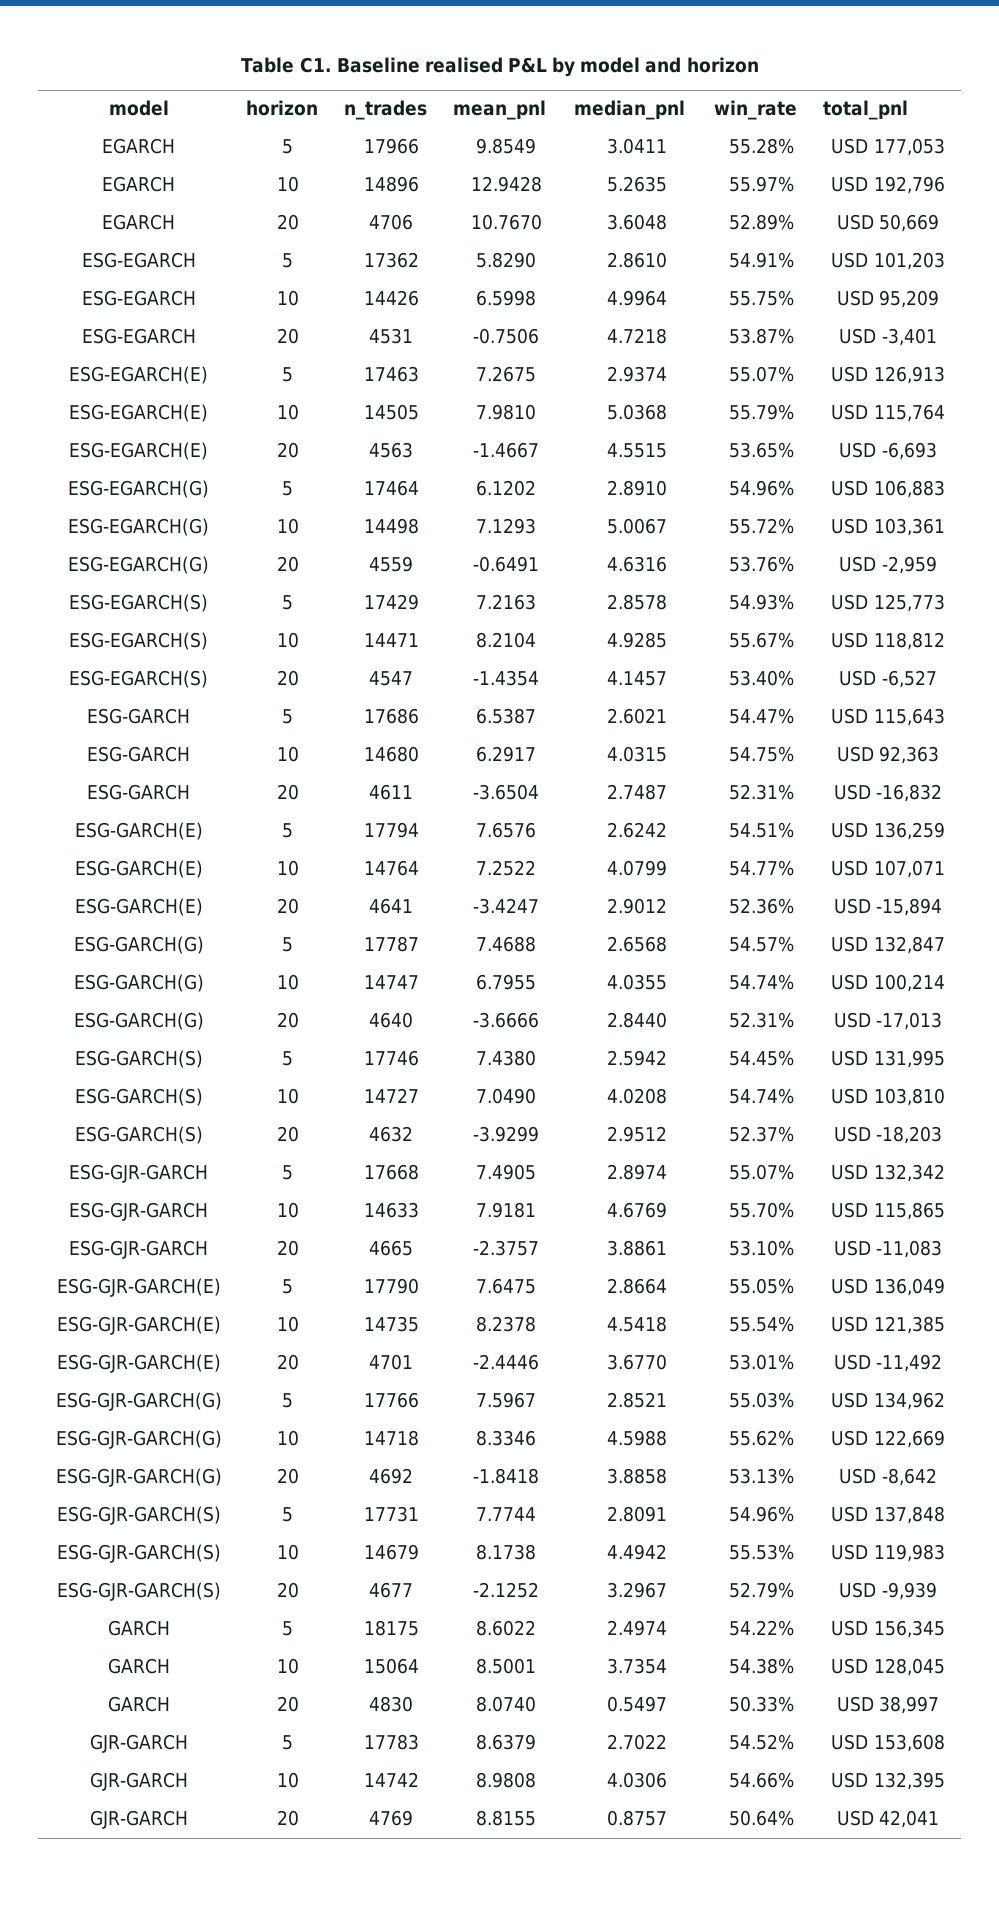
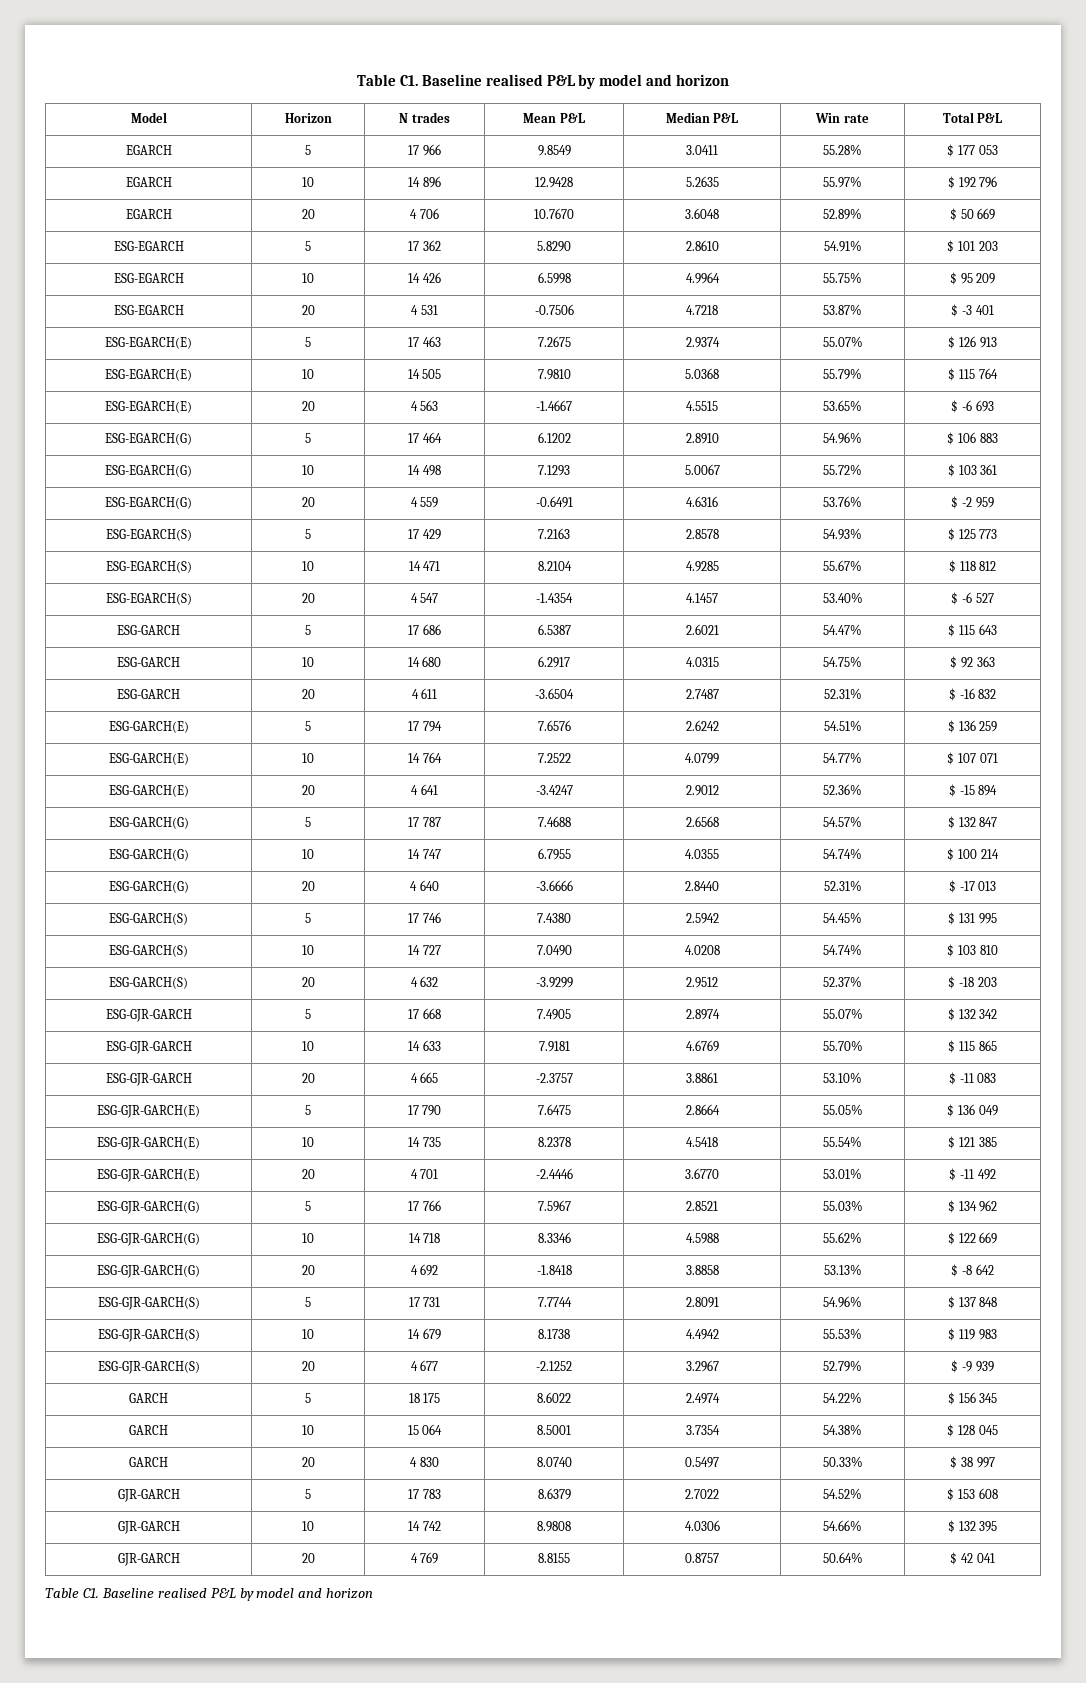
- model | horizon | n_trades | mean_pnl | median_pnl | win_rate | total_pnl
+ Model | Horizon | N trades | Mean P&L | Median P&L | Win rate | Total P&L
- EGARCH | 5 | 17966 | 9.8549 | 3.0411 | 55.28% | USD 177,053
+ EGARCH | 5 | 17 966 | 9.8549 | 3.0411 | 55.28% | $ 177 053
- EGARCH | 10 | 14896 | 12.9428 | 5.2635 | 55.97% | USD 192,796
+ EGARCH | 10 | 14 896 | 12.9428 | 5.2635 | 55.97% | $ 192 796
- EGARCH | 20 | 4706 | 10.7670 | 3.6048 | 52.89% | USD 50,669
+ EGARCH | 20 | 4 706 | 10.7670 | 3.6048 | 52.89% | $ 50 669
- ESG-EGARCH | 5 | 17362 | 5.8290 | 2.8610 | 54.91% | USD 101,203
+ ESG-EGARCH | 5 | 17 362 | 5.8290 | 2.8610 | 54.91% | $ 101 203
- ESG-EGARCH | 10 | 14426 | 6.5998 | 4.9964 | 55.75% | USD 95,209
+ ESG-EGARCH | 10 | 14 426 | 6.5998 | 4.9964 | 55.75% | $ 95 209
- ESG-EGARCH | 20 | 4531 | -0.7506 | 4.7218 | 53.87% | USD -3,401
+ ESG-EGARCH | 20 | 4 531 | -0.7506 | 4.7218 | 53.87% | $ -3 401
- ESG-EGARCH(E) | 5 | 17463 | 7.2675 | 2.9374 | 55.07% | USD 126,913
+ ESG-EGARCH(E) | 5 | 17 463 | 7.2675 | 2.9374 | 55.07% | $ 126 913
- ESG-EGARCH(E) | 10 | 14505 | 7.9810 | 5.0368 | 55.79% | USD 115,764
+ ESG-EGARCH(E) | 10 | 14 505 | 7.9810 | 5.0368 | 55.79% | $ 115 764
- ESG-EGARCH(E) | 20 | 4563 | -1.4667 | 4.5515 | 53.65% | USD -6,693
+ ESG-EGARCH(E) | 20 | 4 563 | -1.4667 | 4.5515 | 53.65% | $ -6 693
- ESG-EGARCH(G) | 5 | 17464 | 6.1202 | 2.8910 | 54.96% | USD 106,883
+ ESG-EGARCH(G) | 5 | 17 464 | 6.1202 | 2.8910 | 54.96% | $ 106 883
- ESG-EGARCH(G) | 10 | 14498 | 7.1293 | 5.0067 | 55.72% | USD 103,361
+ ESG-EGARCH(G) | 10 | 14 498 | 7.1293 | 5.0067 | 55.72% | $ 103 361
- ESG-EGARCH(G) | 20 | 4559 | -0.6491 | 4.6316 | 53.76% | USD -2,959
+ ESG-EGARCH(G) | 20 | 4 559 | -0.6491 | 4.6316 | 53.76% | $ -2 959
- ESG-EGARCH(S) | 5 | 17429 | 7.2163 | 2.8578 | 54.93% | USD 125,773
+ ESG-EGARCH(S) | 5 | 17 429 | 7.2163 | 2.8578 | 54.93% | $ 125 773
- ESG-EGARCH(S) | 10 | 14471 | 8.2104 | 4.9285 | 55.67% | USD 118,812
+ ESG-EGARCH(S) | 10 | 14 471 | 8.2104 | 4.9285 | 55.67% | $ 118 812
- ESG-EGARCH(S) | 20 | 4547 | -1.4354 | 4.1457 | 53.40% | USD -6,527
+ ESG-EGARCH(S) | 20 | 4 547 | -1.4354 | 4.1457 | 53.40% | $ -6 527
- ESG-GARCH | 5 | 17686 | 6.5387 | 2.6021 | 54.47% | USD 115,643
+ ESG-GARCH | 5 | 17 686 | 6.5387 | 2.6021 | 54.47% | $ 115 643
- ESG-GARCH | 10 | 14680 | 6.2917 | 4.0315 | 54.75% | USD 92,363
+ ESG-GARCH | 10 | 14 680 | 6.2917 | 4.0315 | 54.75% | $ 92 363
- ESG-GARCH | 20 | 4611 | -3.6504 | 2.7487 | 52.31% | USD -16,832
+ ESG-GARCH | 20 | 4 611 | -3.6504 | 2.7487 | 52.31% | $ -16 832
- ESG-GARCH(E) | 5 | 17794 | 7.6576 | 2.6242 | 54.51% | USD 136,259
+ ESG-GARCH(E) | 5 | 17 794 | 7.6576 | 2.6242 | 54.51% | $ 136 259
- ESG-GARCH(E) | 10 | 14764 | 7.2522 | 4.0799 | 54.77% | USD 107,071
+ ESG-GARCH(E) | 10 | 14 764 | 7.2522 | 4.0799 | 54.77% | $ 107 071
- ESG-GARCH(E) | 20 | 4641 | -3.4247 | 2.9012 | 52.36% | USD -15,894
+ ESG-GARCH(E) | 20 | 4 641 | -3.4247 | 2.9012 | 52.36% | $ -15 894
- ESG-GARCH(G) | 5 | 17787 | 7.4688 | 2.6568 | 54.57% | USD 132,847
+ ESG-GARCH(G) | 5 | 17 787 | 7.4688 | 2.6568 | 54.57% | $ 132 847
- ESG-GARCH(G) | 10 | 14747 | 6.7955 | 4.0355 | 54.74% | USD 100,214
+ ESG-GARCH(G) | 10 | 14 747 | 6.7955 | 4.0355 | 54.74% | $ 100 214
- ESG-GARCH(G) | 20 | 4640 | -3.6666 | 2.8440 | 52.31% | USD -17,013
+ ESG-GARCH(G) | 20 | 4 640 | -3.6666 | 2.8440 | 52.31% | $ -17 013
- ESG-GARCH(S) | 5 | 17746 | 7.4380 | 2.5942 | 54.45% | USD 131,995
+ ESG-GARCH(S) | 5 | 17 746 | 7.4380 | 2.5942 | 54.45% | $ 131 995
- ESG-GARCH(S) | 10 | 14727 | 7.0490 | 4.0208 | 54.74% | USD 103,810
+ ESG-GARCH(S) | 10 | 14 727 | 7.0490 | 4.0208 | 54.74% | $ 103 810
- ESG-GARCH(S) | 20 | 4632 | -3.9299 | 2.9512 | 52.37% | USD -18,203
+ ESG-GARCH(S) | 20 | 4 632 | -3.9299 | 2.9512 | 52.37% | $ -18 203
- ESG-GJR-GARCH | 5 | 17668 | 7.4905 | 2.8974 | 55.07% | USD 132,342
+ ESG-GJR-GARCH | 5 | 17 668 | 7.4905 | 2.8974 | 55.07% | $ 132 342
- ESG-GJR-GARCH | 10 | 14633 | 7.9181 | 4.6769 | 55.70% | USD 115,865
+ ESG-GJR-GARCH | 10 | 14 633 | 7.9181 | 4.6769 | 55.70% | $ 115 865
- ESG-GJR-GARCH | 20 | 4665 | -2.3757 | 3.8861 | 53.10% | USD -11,083
+ ESG-GJR-GARCH | 20 | 4 665 | -2.3757 | 3.8861 | 53.10% | $ -11 083
- ESG-GJR-GARCH(E) | 5 | 17790 | 7.6475 | 2.8664 | 55.05% | USD 136,049
+ ESG-GJR-GARCH(E) | 5 | 17 790 | 7.6475 | 2.8664 | 55.05% | $ 136 049
- ESG-GJR-GARCH(E) | 10 | 14735 | 8.2378 | 4.5418 | 55.54% | USD 121,385
+ ESG-GJR-GARCH(E) | 10 | 14 735 | 8.2378 | 4.5418 | 55.54% | $ 121 385
- ESG-GJR-GARCH(E) | 20 | 4701 | -2.4446 | 3.6770 | 53.01% | USD -11,492
+ ESG-GJR-GARCH(E) | 20 | 4 701 | -2.4446 | 3.6770 | 53.01% | $ -11 492
- ESG-GJR-GARCH(G) | 5 | 17766 | 7.5967 | 2.8521 | 55.03% | USD 134,962
+ ESG-GJR-GARCH(G) | 5 | 17 766 | 7.5967 | 2.8521 | 55.03% | $ 134 962
- ESG-GJR-GARCH(G) | 10 | 14718 | 8.3346 | 4.5988 | 55.62% | USD 122,669
+ ESG-GJR-GARCH(G) | 10 | 14 718 | 8.3346 | 4.5988 | 55.62% | $ 122 669
- ESG-GJR-GARCH(G) | 20 | 4692 | -1.8418 | 3.8858 | 53.13% | USD -8,642
+ ESG-GJR-GARCH(G) | 20 | 4 692 | -1.8418 | 3.8858 | 53.13% | $ -8 642
- ESG-GJR-GARCH(S) | 5 | 17731 | 7.7744 | 2.8091 | 54.96% | USD 137,848
+ ESG-GJR-GARCH(S) | 5 | 17 731 | 7.7744 | 2.8091 | 54.96% | $ 137 848
- ESG-GJR-GARCH(S) | 10 | 14679 | 8.1738 | 4.4942 | 55.53% | USD 119,983
+ ESG-GJR-GARCH(S) | 10 | 14 679 | 8.1738 | 4.4942 | 55.53% | $ 119 983
- ESG-GJR-GARCH(S) | 20 | 4677 | -2.1252 | 3.2967 | 52.79% | USD -9,939
+ ESG-GJR-GARCH(S) | 20 | 4 677 | -2.1252 | 3.2967 | 52.79% | $ -9 939
- GARCH | 5 | 18175 | 8.6022 | 2.4974 | 54.22% | USD 156,345
+ GARCH | 5 | 18 175 | 8.6022 | 2.4974 | 54.22% | $ 156 345
- GARCH | 10 | 15064 | 8.5001 | 3.7354 | 54.38% | USD 128,045
+ GARCH | 10 | 15 064 | 8.5001 | 3.7354 | 54.38% | $ 128 045
- GARCH | 20 | 4830 | 8.0740 | 0.5497 | 50.33% | USD 38,997
+ GARCH | 20 | 4 830 | 8.0740 | 0.5497 | 50.33% | $ 38 997
- GJR-GARCH | 5 | 17783 | 8.6379 | 2.7022 | 54.52% | USD 153,608
+ GJR-GARCH | 5 | 17 783 | 8.6379 | 2.7022 | 54.52% | $ 153 608
- GJR-GARCH | 10 | 14742 | 8.9808 | 4.0306 | 54.66% | USD 132,395
+ GJR-GARCH | 10 | 14 742 | 8.9808 | 4.0306 | 54.66% | $ 132 395
- GJR-GARCH | 20 | 4769 | 8.8155 | 0.8757 | 50.64% | USD 42,041
+ GJR-GARCH | 20 | 4 769 | 8.8155 | 0.8757 | 50.64% | $ 42 041
+ Table C1. Baseline realised P&L by model and horizon

